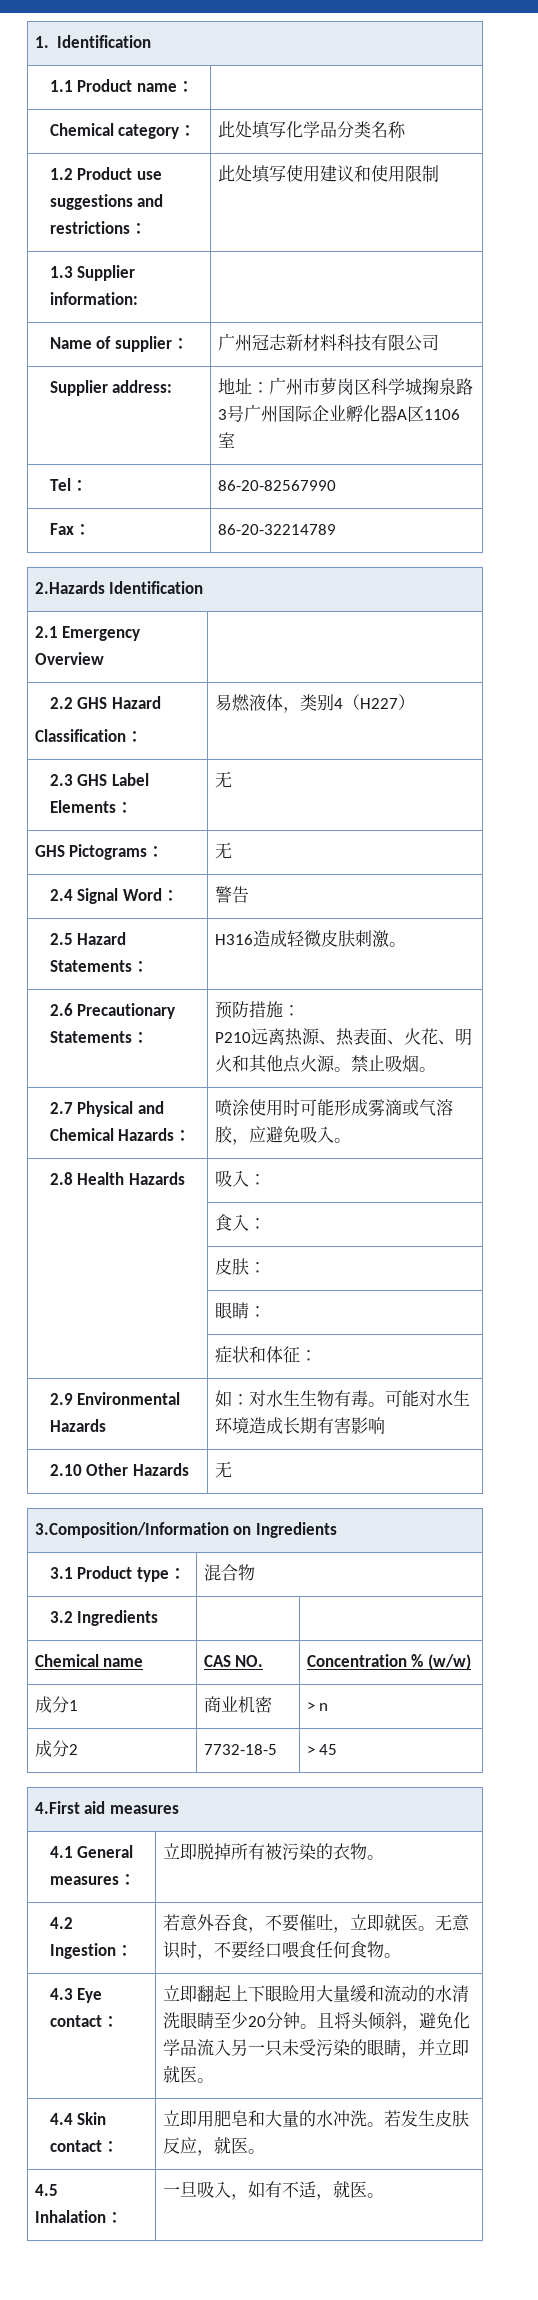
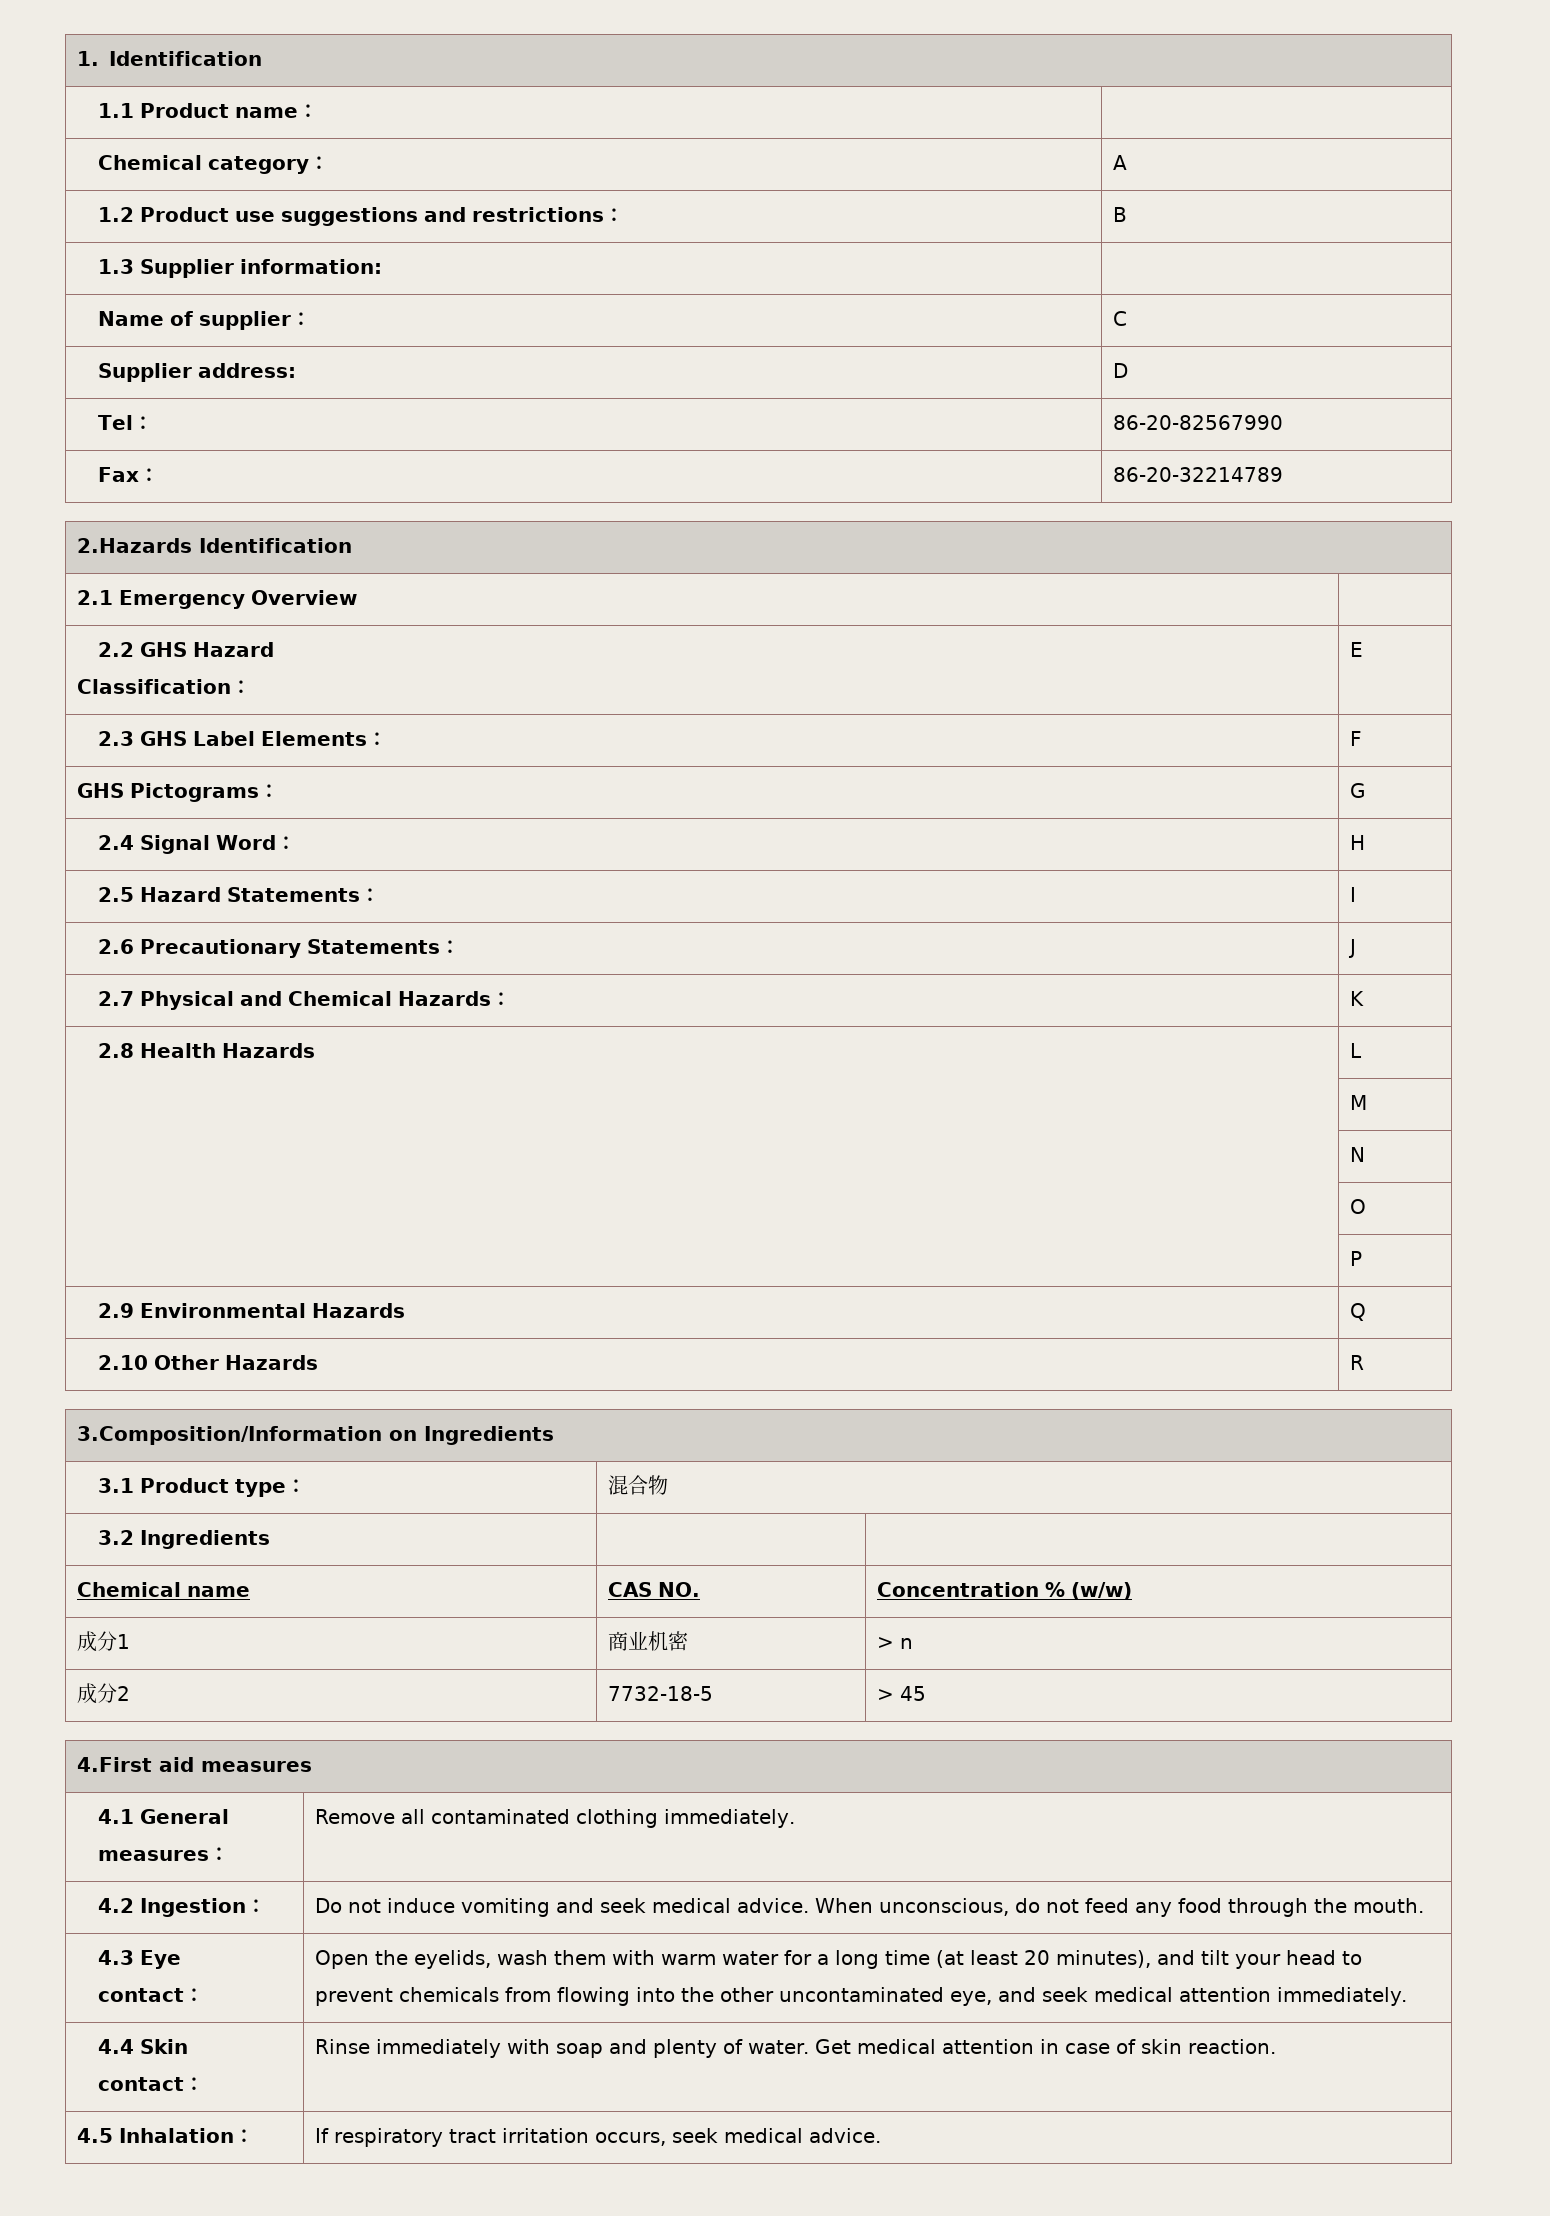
- Chemical category： | 此处填写化学品分类名称
+ Chemical category： | A
- 1.2 Product use suggestions and restrictions： | 此处填写使用建议和使用限制
+ 1.2 Product use suggestions and restrictions： | B
- Name of supplier： | 广州冠志新材料科技有限公司
- Supplier address: | 地址：广州市萝岗区科学城掬泉路3号广州国际企业孵化器A区1106室
+ Name of supplier： | C
+ Supplier address: | D
  2.2 GHS Hazard
- Classification： | 易燃液体，类别4（H227）
+ Classification： | E
- 2.3 GHS Label Elements： | 无
+ 2.3 GHS Label Elements： | F
- GHS Pictograms： | 无
+ GHS Pictograms： | G
- 2.4 Signal Word： | 警告
+ 2.4 Signal Word： | H
- 2.5 Hazard Statements： | H316造成轻微皮肤刺激。
- 2.6 Precautionary Statements： | 预防措施：
- P210远离热源、热表面、火花、明火和其他点火源。禁止吸烟。
+ 2.5 Hazard Statements： | I
+ 2.6 Precautionary Statements： | J
- 2.7 Physical and Chemical Hazards： | 喷涂使用时可能形成雾滴或气溶胶，应避免吸入。
- 2.8 Health Hazards | 吸入：
- | 食入：
- | 皮肤：
- | 眼睛：
- | 症状和体征：
- 2.9 Environmental Hazards | 如：对水生生物有毒。可能对水生环境造成长期有害影响
+ 2.7 Physical and Chemical Hazards： | K
+ 2.8 Health Hazards | L
+ | M
+ | N
+ | O
+ | P
+ 2.9 Environmental Hazards | Q
- 2.10 Other Hazards | 无
+ 2.10 Other Hazards | R
- 4.1 General measures： | 立即脱掉所有被污染的衣物。
- 4.2 Ingestion： | 若意外吞食，不要催吐，立即就医。无意识时，不要经口喂食任何食物。
- 4.3 Eye contact： | 立即翻起上下眼睑用大量缓和流动的水清洗眼睛至少20分钟。且将头倾斜，避免化学品流入另一只未受污染的眼睛，并立即就医。
- 4.4 Skin contact： | 立即用肥皂和大量的水冲洗。若发生皮肤反应，就医。
- 4.5 Inhalation： | 一旦吸入，如有不适，就医。
+ 4.1 General measures： | Remove all contaminated clothing immediately.
+ 4.2 Ingestion： | Do not induce vomiting and seek medical advice. When unconscious, do not feed any food through the mouth.
+ 4.3 Eye contact： | Open the eyelids, wash them with warm water for a long time (at least 20 minutes), and tilt your head to prevent chemicals from flowing into the other uncontaminated eye, and seek medical attention immediately.
+ 4.4 Skin contact： | Rinse immediately with soap and plenty of water. Get medical attention in case of skin reaction.
+ 4.5 Inhalation： | If respiratory tract irritation occurs, seek medical advice.

